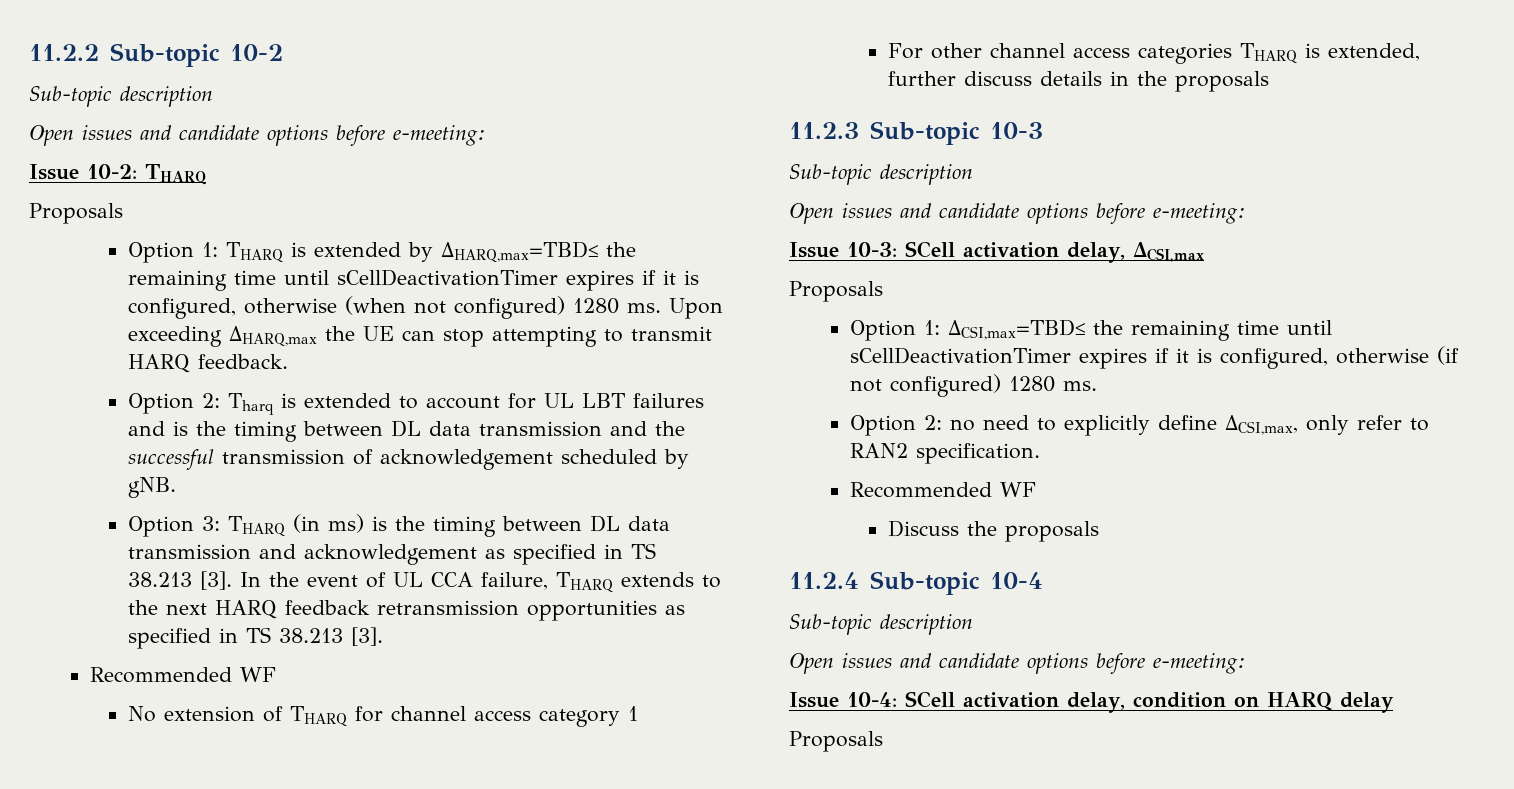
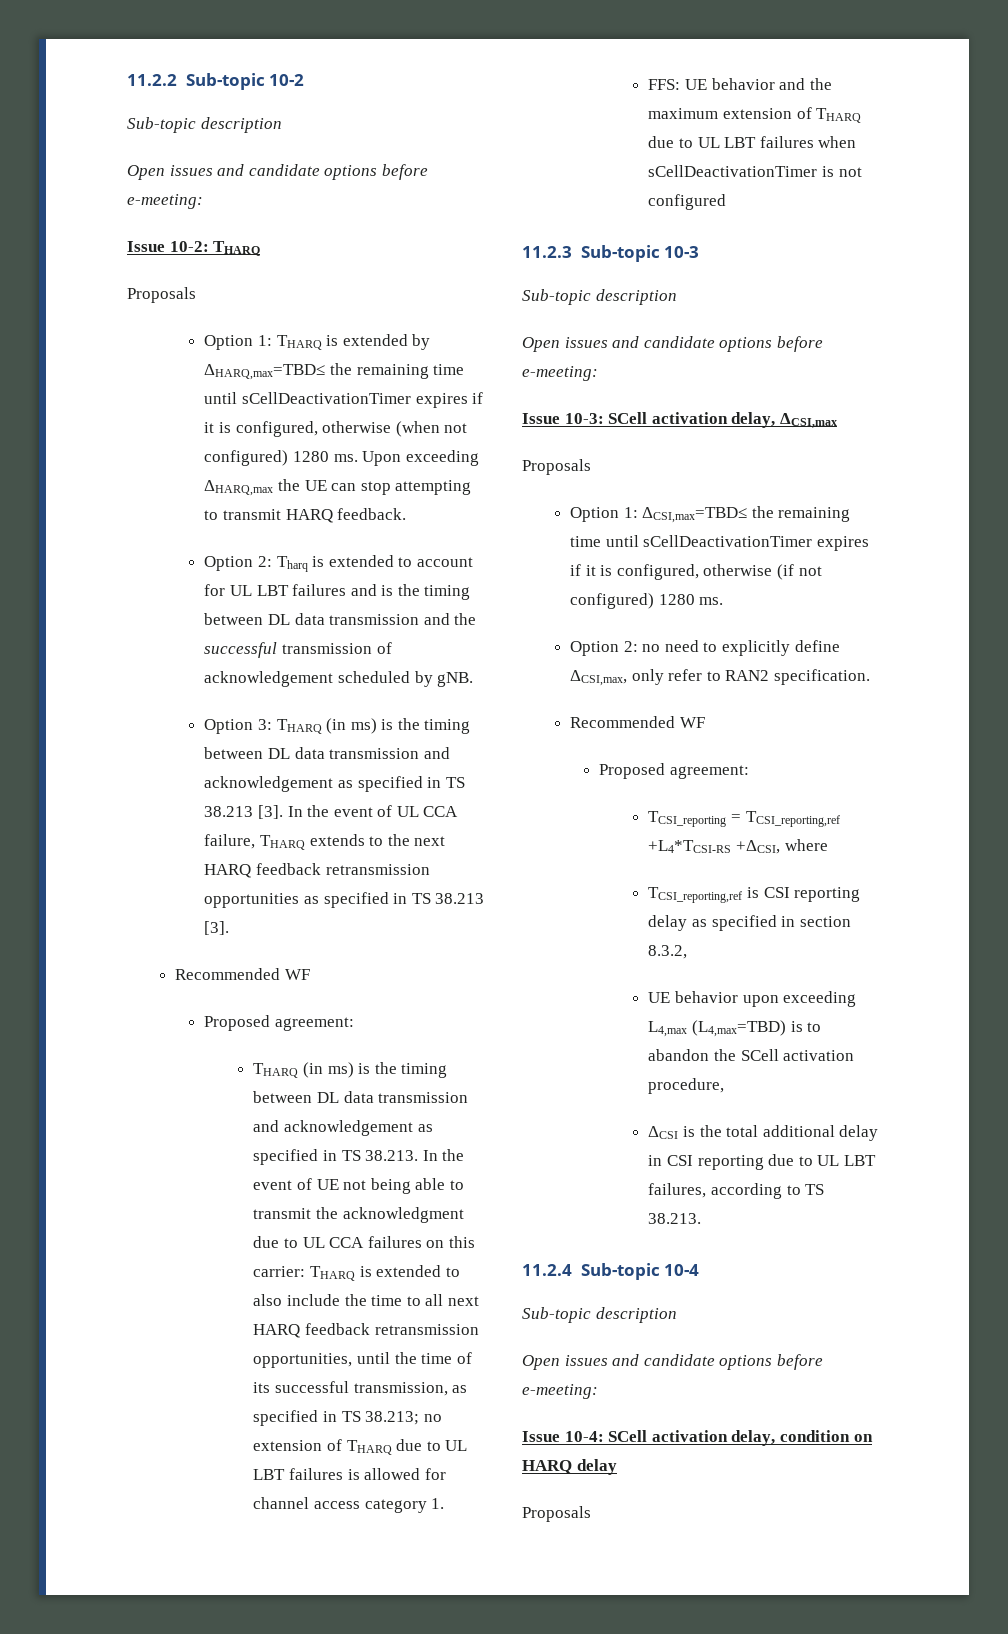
  In the event of UL CCA failure, THARQ extends to the next HARQ feedback retransmission opportunities as specified in TS 38.213 [3].
  Recommended WF
- No extension of THARQ for channel access category 1
- For other channel access categories THARQ is extended, further discuss details in the proposals
+ Proposed agreement:
+ THARQ (in ms) is the timing between DL data transmission and acknowledgement as specified in TS 38.213. In the event of UE not being able to transmit the acknowledgment due to UL CCA failures on this carrier: THARQ is extended to also include the time to all next HARQ feedback retransmission opportunities, until the time of its successful transmission, as specified in TS 38.213; no extension of THARQ due to UL LBT failures is allowed for channel access category 1.
+ FFS: UE behavior and the maximum extension of THARQ due to UL LBT failures when sCellDeactivationTimer is not configured
  Option 2: no need to explicitly define ΔCSI,max, only refer to RAN2 specification.
  Recommended WF
- Discuss the proposals
+ Proposed agreement:
+ TCSI_reporting = TCSI_reporting,ref +L4*TCSI-RS +ΔCSI, where
+ TCSI_reporting,ref is CSI reporting delay as specified in section 8.3.2,
+ UE behavior upon exceeding L4,max (L4,max=TBD) is to abandon the SCell activation procedure,
+ ΔCSI is the total additional delay in CSI reporting due to UL LBT failures, according to TS 38.213.

